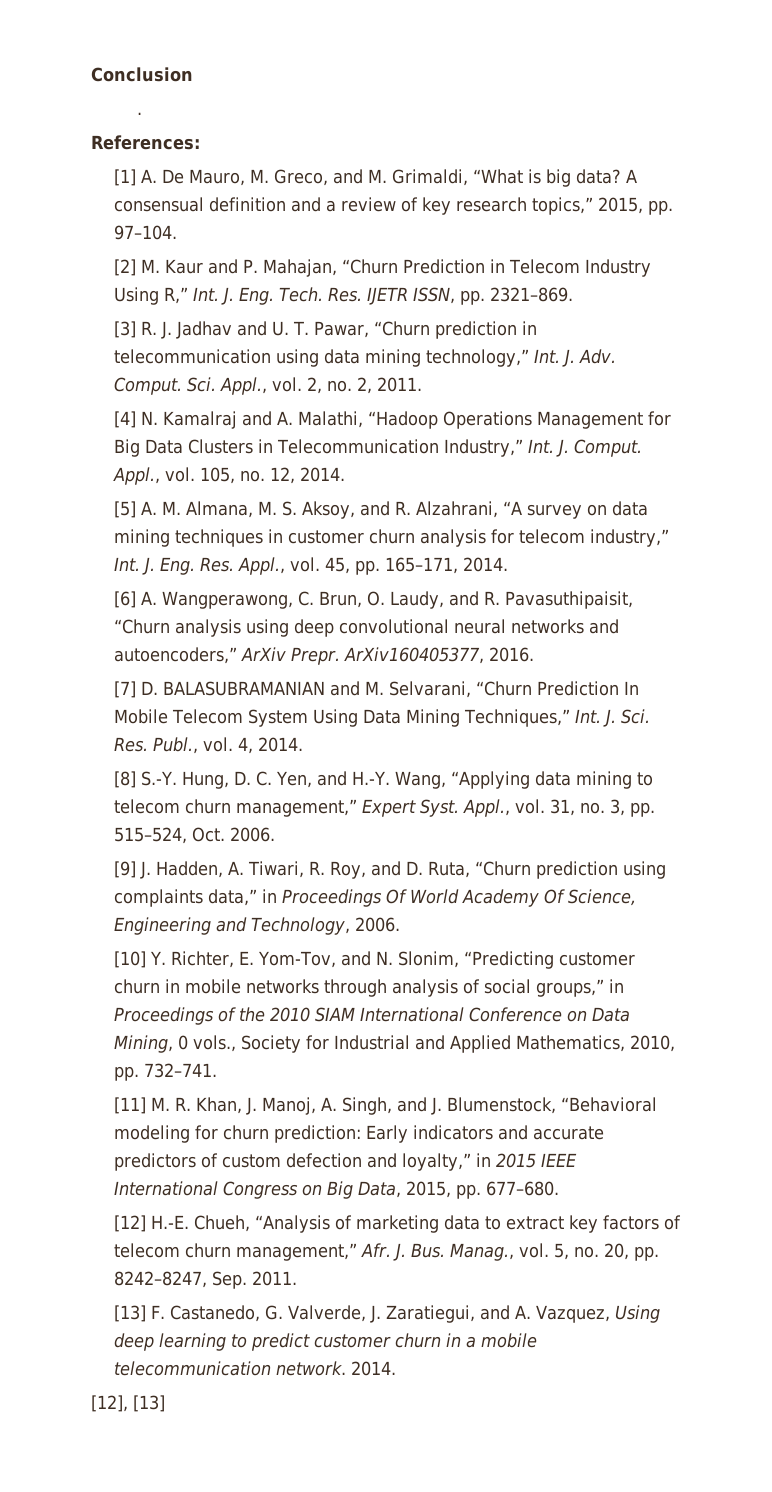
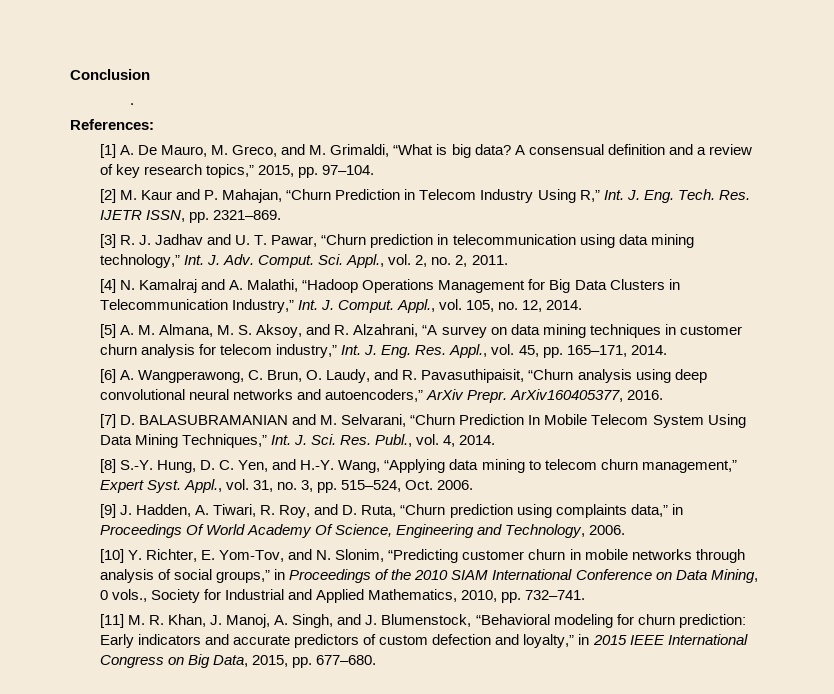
- [12] H.-E. Chueh, “Analysis of marketing data to extract key factors of telecom churn management,” Afr. J. Bus. Manag., vol. 5, no. 20, pp. 8242–8247, Sep. 2011.
- [13] F. Castanedo, G. Valverde, J. Zaratiegui, and A. Vazquez, Using deep learning to predict customer churn in a mobile telecommunication network. 2014.
- [12], [13]

